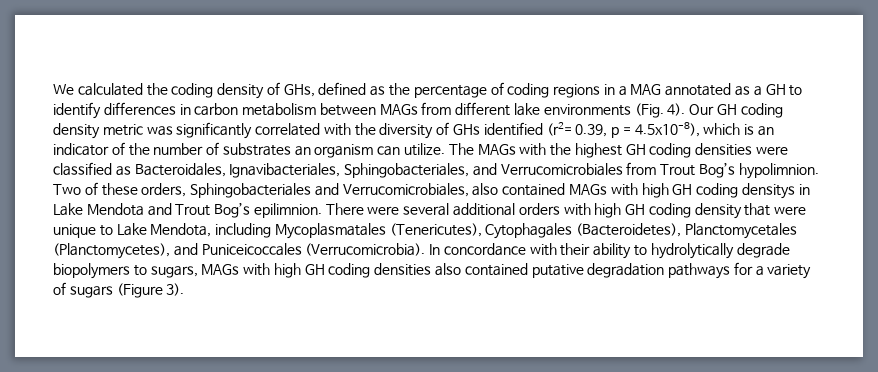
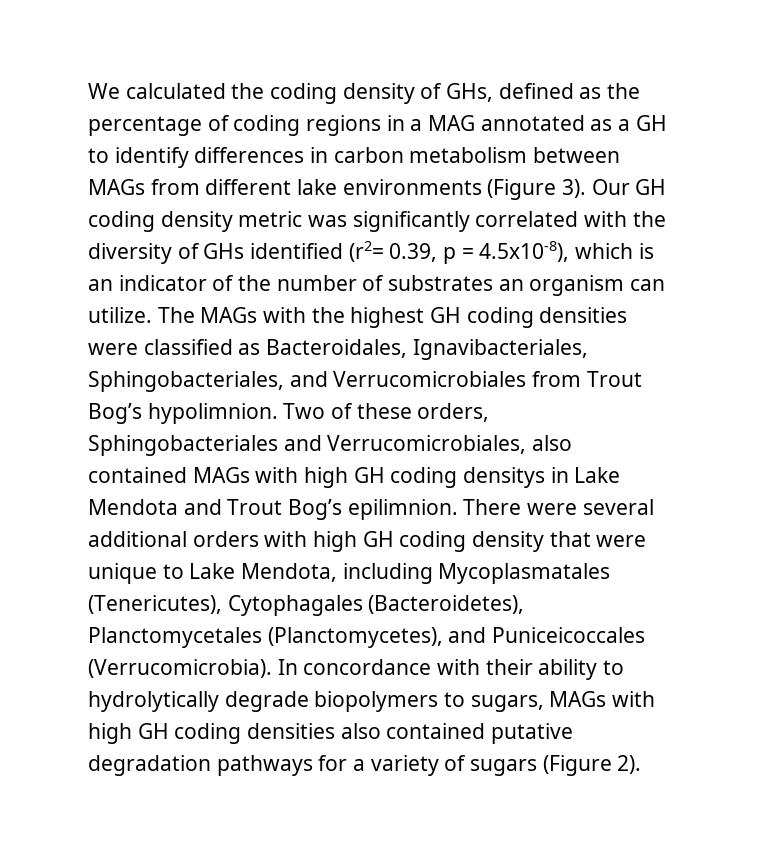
- We calculated the coding density of GHs, defined as the percentage of coding regions in a MAG annotated as a GH to identify differences in carbon metabolism between MAGs from different lake environments (Fig. 4).
+ We calculated the coding density of GHs, defined as the percentage of coding regions in a MAG annotated as a GH to identify differences in carbon metabolism between MAGs from different lake environments (Figure 3).
- In concordance with their ability to hydrolytically degrade biopolymers to sugars, MAGs with high GH coding densities also contained putative degradation pathways for a variety of sugars (Figure 3).
+ In concordance with their ability to hydrolytically degrade biopolymers to sugars, MAGs with high GH coding densities also contained putative degradation pathways for a variety of sugars (Figure 2).

